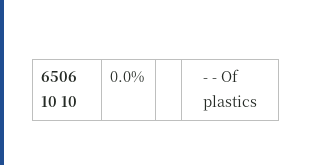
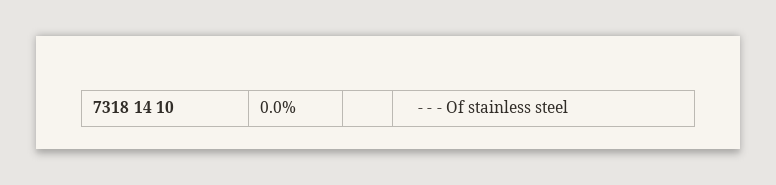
- 6506 10 10 | 0.0% | | - - Of plastics
+ 7318 14 10 | 0.0% | | - - - Of stainless steel

